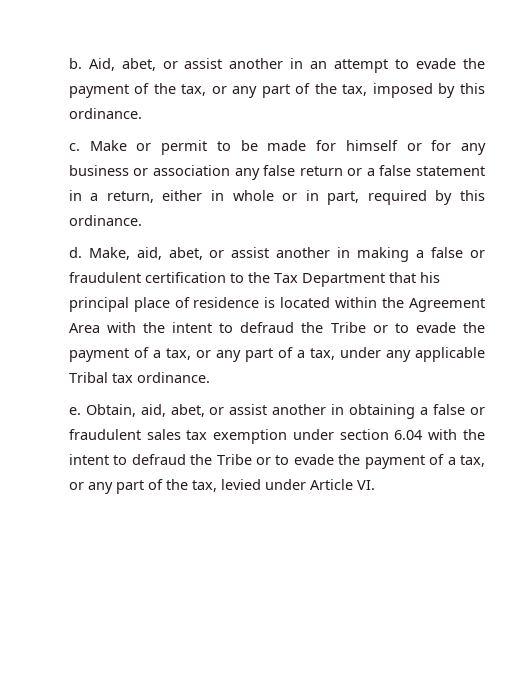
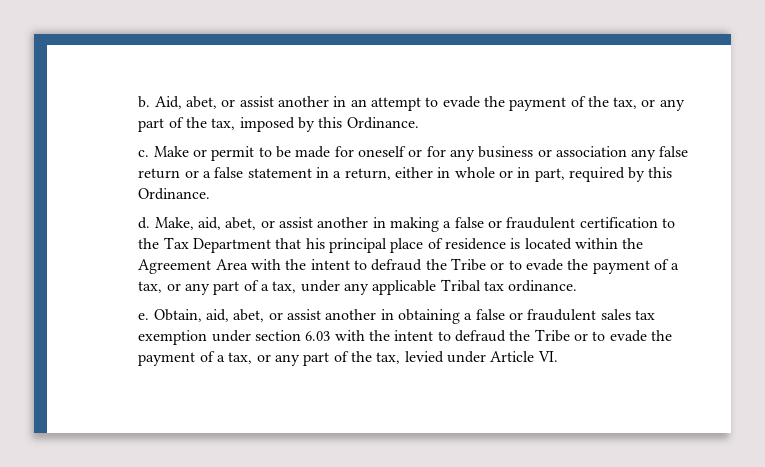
- Aid, abet, or assist another in an attempt to evade the payment of the tax, or any part of the tax, imposed by this ordinance.
+ Aid, abet, or assist another in an attempt to evade the payment of the tax, or any part of the tax, imposed by this Ordinance.
- Make or permit to be made for himself or for any business or association any false return or a false statement in a return, either in whole or in part, required by this ordinance.
+ Make or permit to be made for oneself or for any business or association any false return or a false statement in a return, either in whole or in part, required by this Ordinance.
- Obtain, aid, abet, or assist another in obtaining a false or fraudulent sales tax exemption under section 6.04 with the intent to defraud the Tribe or to evade the payment of a tax, or any part of the tax, levied under Article VI.
+ Obtain, aid, abet, or assist another in obtaining a false or fraudulent sales tax exemption under section 6.03 with the intent to defraud the Tribe or to evade the payment of a tax, or any part of the tax, levied under Article VI.

